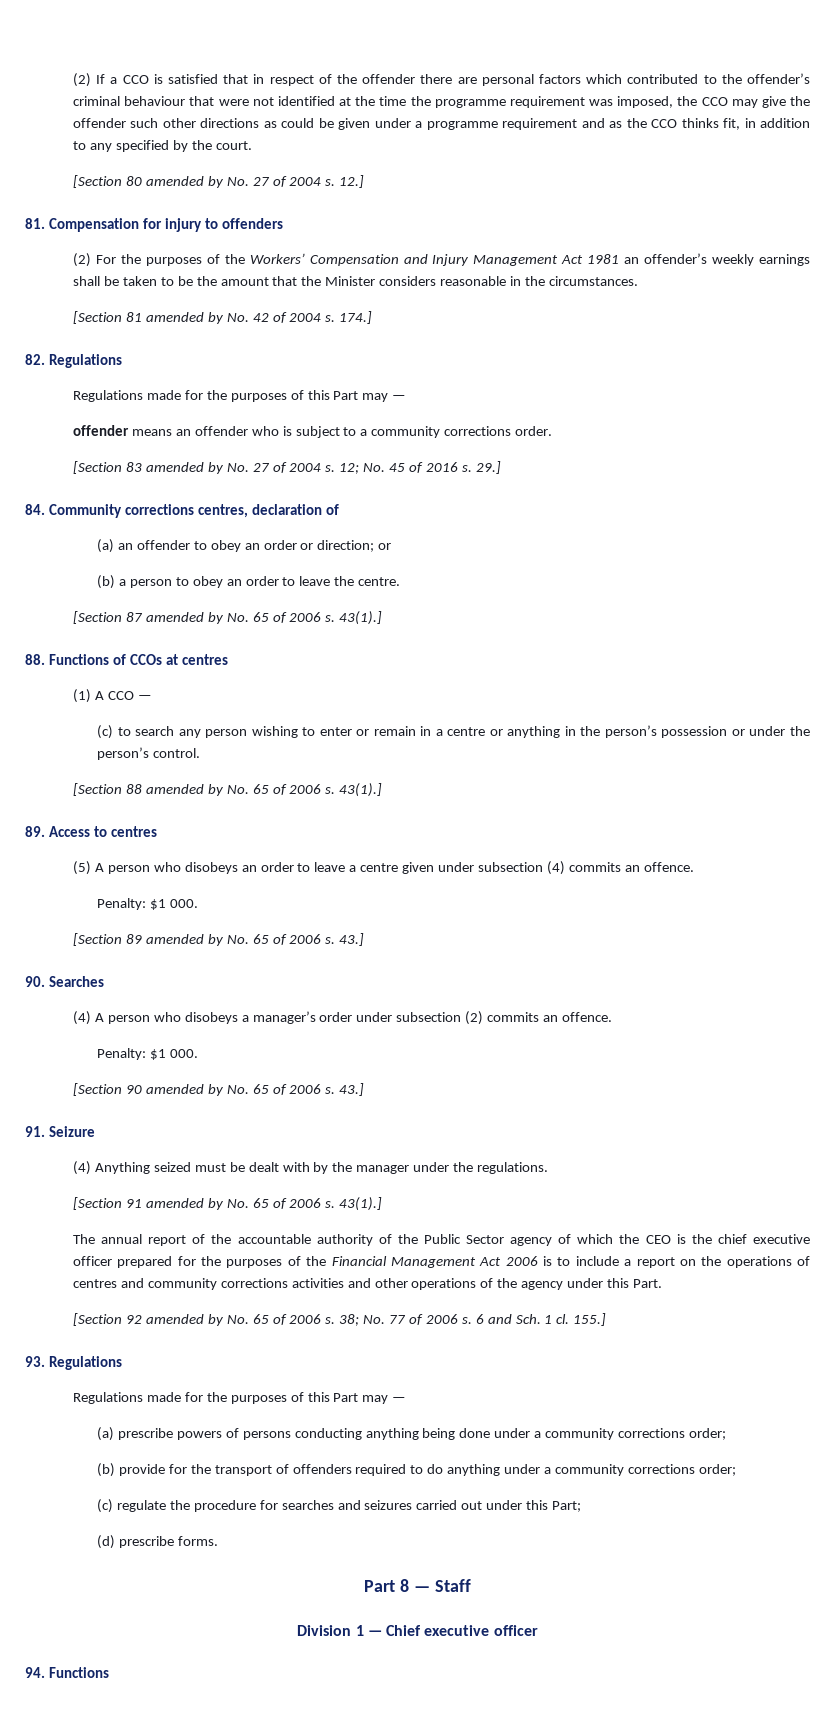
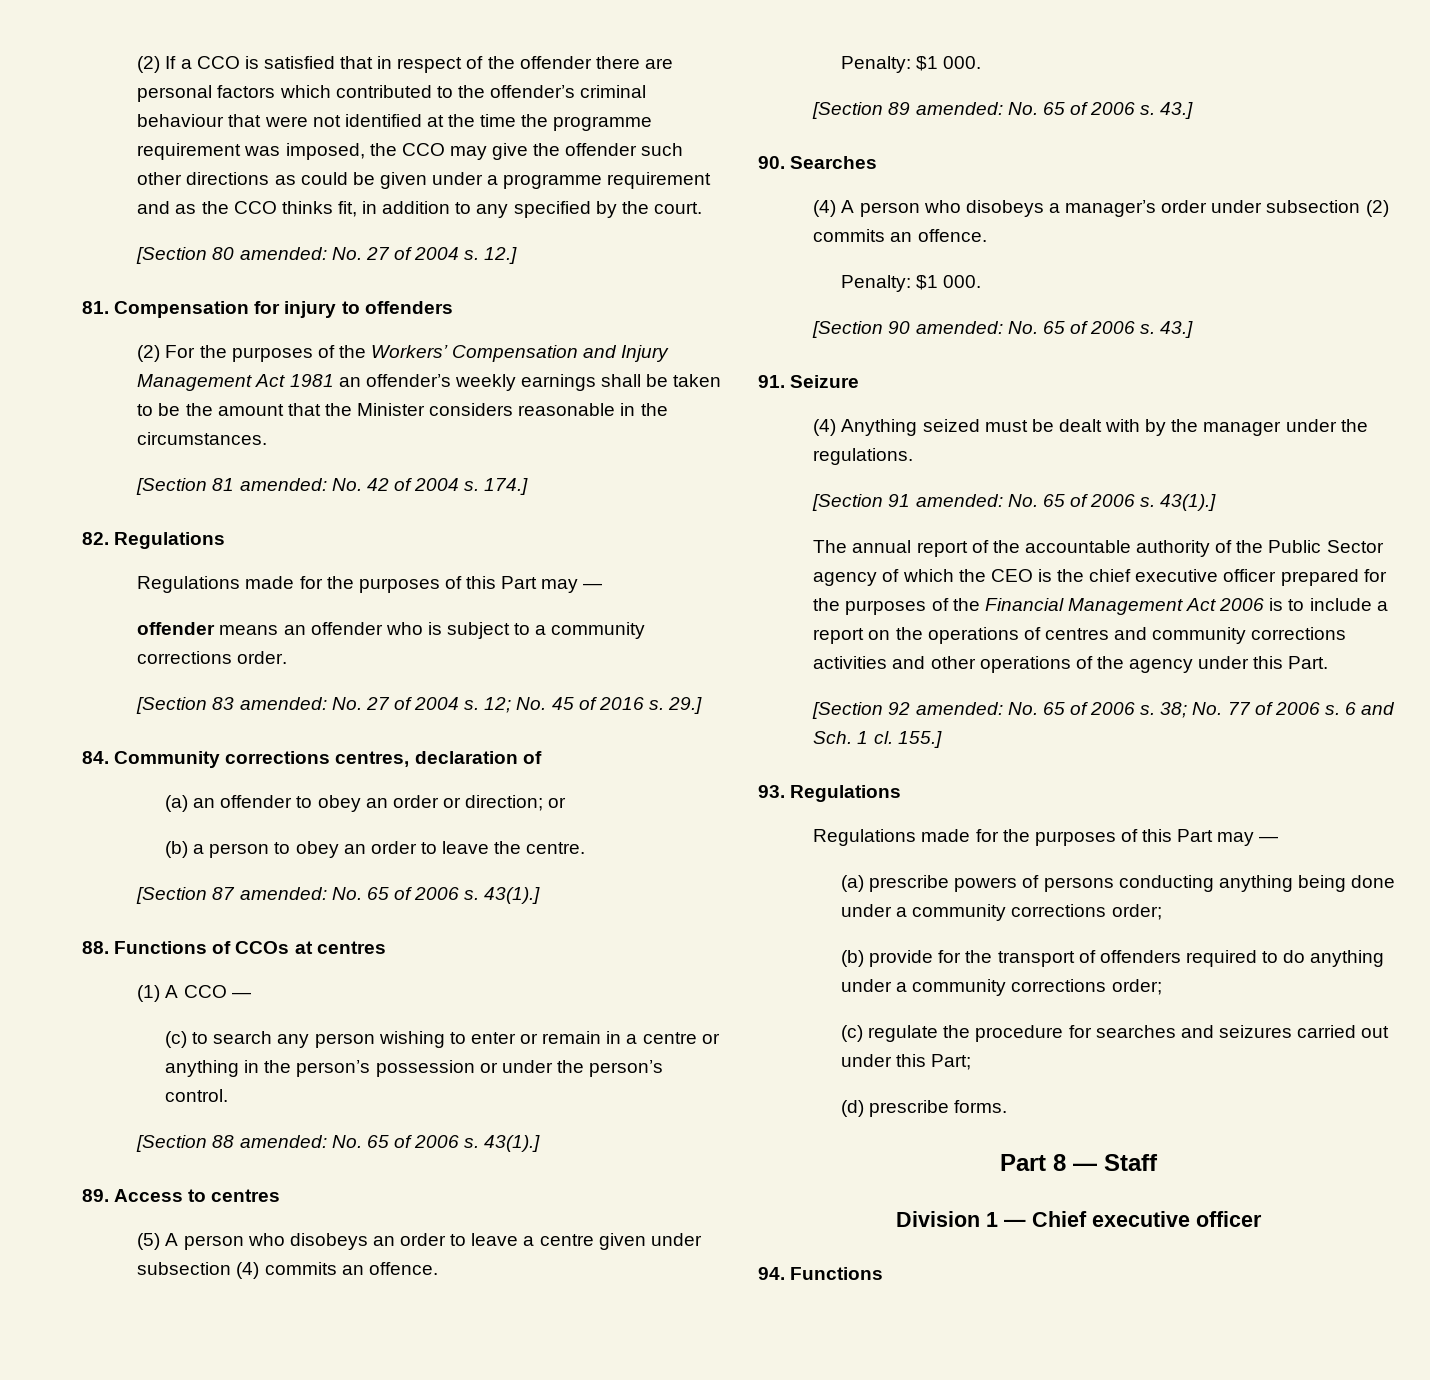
- [Section 80 amended by No. 27 of 2004 s.
+ [Section 80 amended: No. 27 of 2004 s.
- [Section 81 amended by No. 42 of 2004 s.
+ [Section 81 amended: No. 42 of 2004 s.
- [Section 83 amended by No. 27 of 2004 s.
+ [Section 83 amended: No. 27 of 2004 s.
- [Section 87 amended by No. 65 of 2006 s.
+ [Section 87 amended: No. 65 of 2006 s.
- [Section 88 amended by No. 65 of 2006 s.
+ [Section 88 amended: No. 65 of 2006 s.
- [Section 89 amended by No. 65 of 2006 s.
+ [Section 89 amended: No. 65 of 2006 s.
- [Section 90 amended by No. 65 of 2006 s.
+ [Section 90 amended: No. 65 of 2006 s.
- [Section 91 amended by No. 65 of 2006 s.
+ [Section 91 amended: No. 65 of 2006 s.
- [Section 92 amended by No. 65 of 2006 s.
+ [Section 92 amended: No. 65 of 2006 s.

